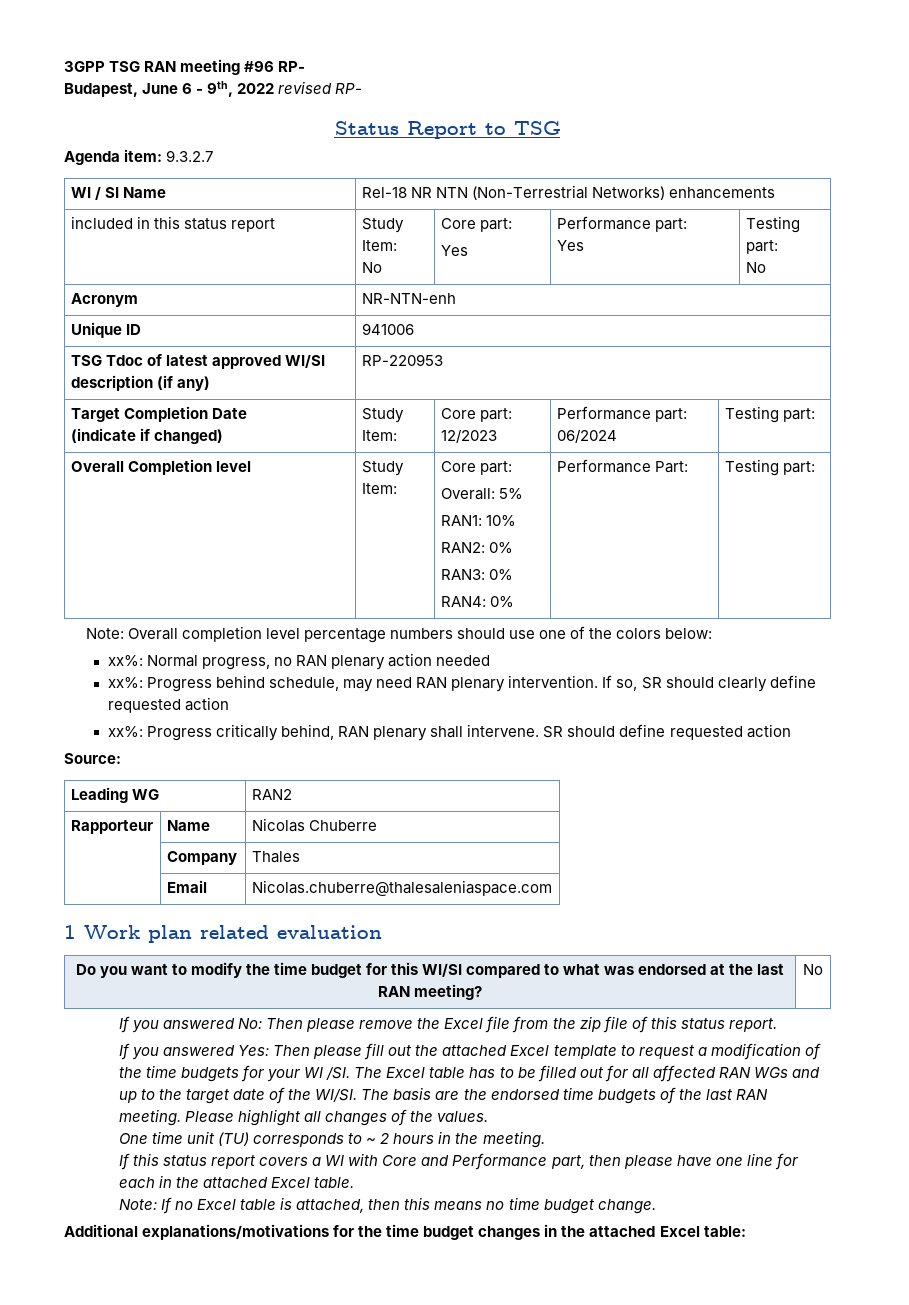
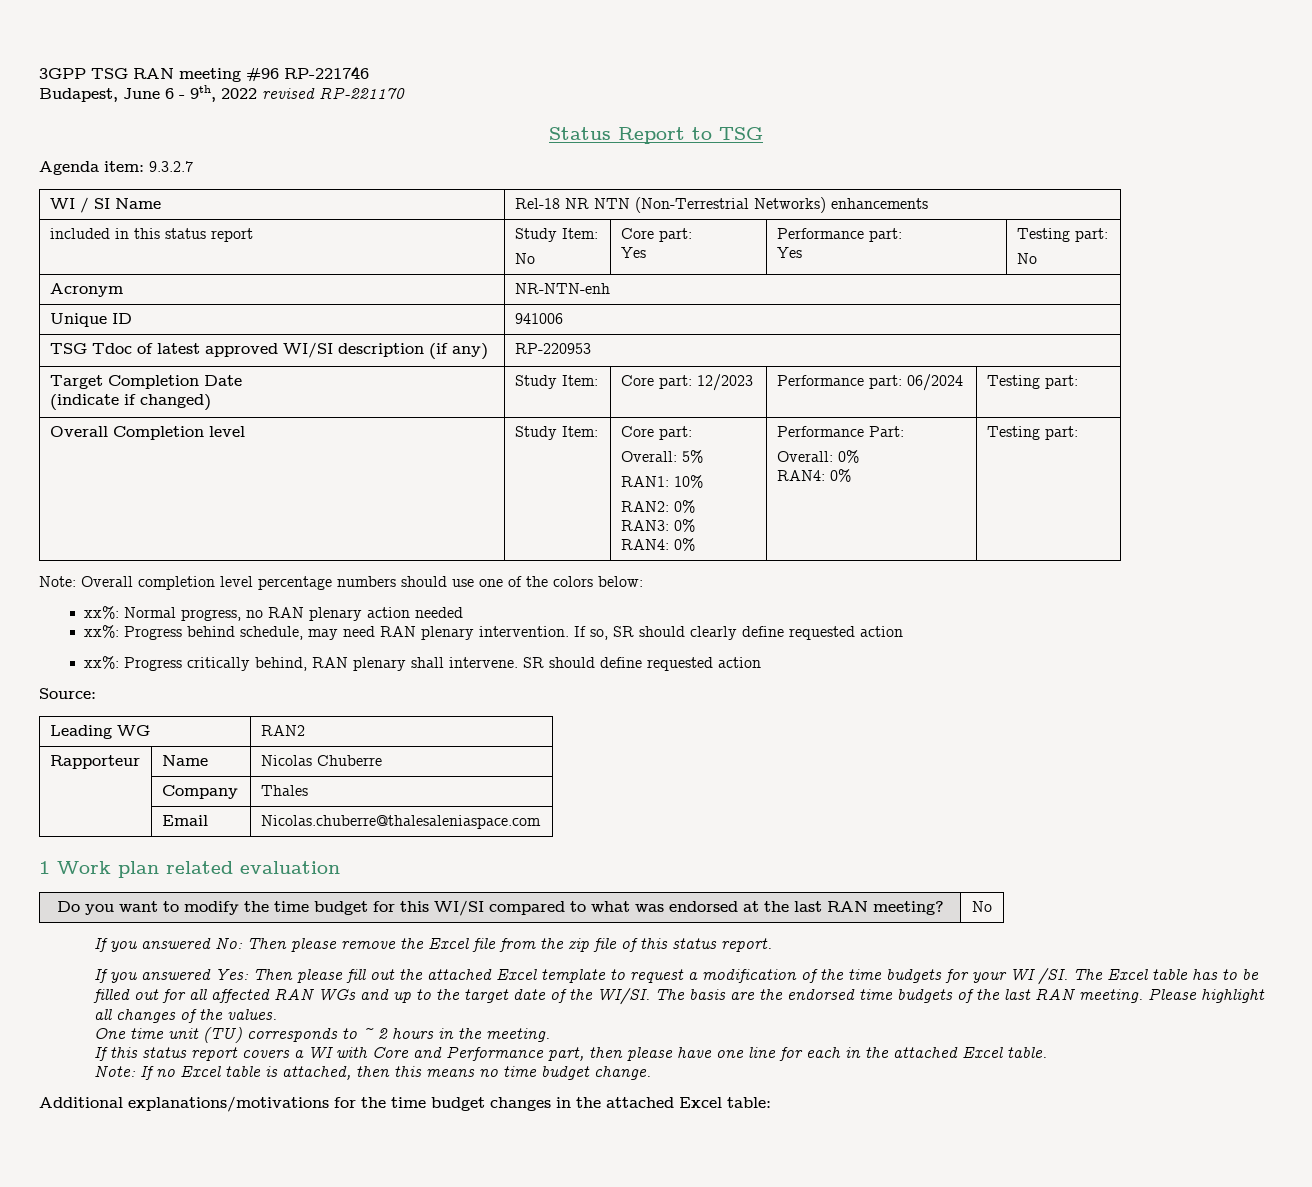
- 3GPP TSG RAN meeting #96 RP-
+ 3GPP TSG RAN meeting #96 RP-221746
- Budapest, June 6 - 9th, 2022 revised RP-
+ Budapest, June 6 - 9th, 2022 revised RP-221170
  Overall Completion level | Study Item: | Core part:
  Overall: 5%
  RAN1: 10%
  RAN2: 0%
  RAN3: 0%
- RAN4: 0% | Performance Part: | Testing part:
+ RAN4: 0% | Performance Part:
+ Overall: 0%
+ RAN4: 0% | Testing part:

